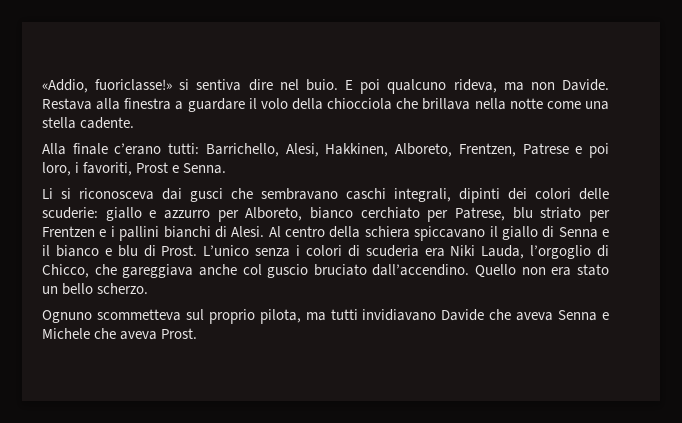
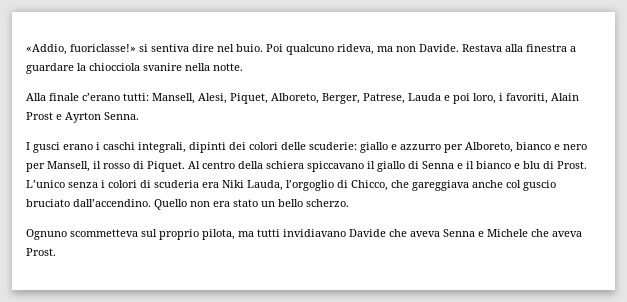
- E poi qualcuno rideva, ma non Davide.
+ Poi qualcuno rideva, ma non Davide.
- Restava alla finestra a guardare il volo della chiocciola che brillava nella notte come una stella cadente.
- Alla finale c’erano tutti: Barrichello, Alesi, Hakkinen, Alboreto, Frentzen, Patrese e poi loro, i favoriti, Prost e Senna.
+ Restava alla finestra a guardare la chiocciola svanire nella notte.
+ Alla finale c’erano tutti: Mansell, Alesi, Piquet, Alboreto, Berger, Patrese, Lauda e poi loro, i favoriti, Alain Prost e Ayrton Senna.
- Li si riconosceva dai gusci che sembravano caschi integrali, dipinti dei colori delle scuderie: giallo e azzurro per Alboreto, bianco cerchiato per Patrese, blu striato per Frentzen e i pallini bianchi di Alesi.
+ I gusci erano i caschi integrali, dipinti dei colori delle scuderie: giallo e azzurro per Alboreto, bianco e nero per Mansell, il rosso di Piquet.

